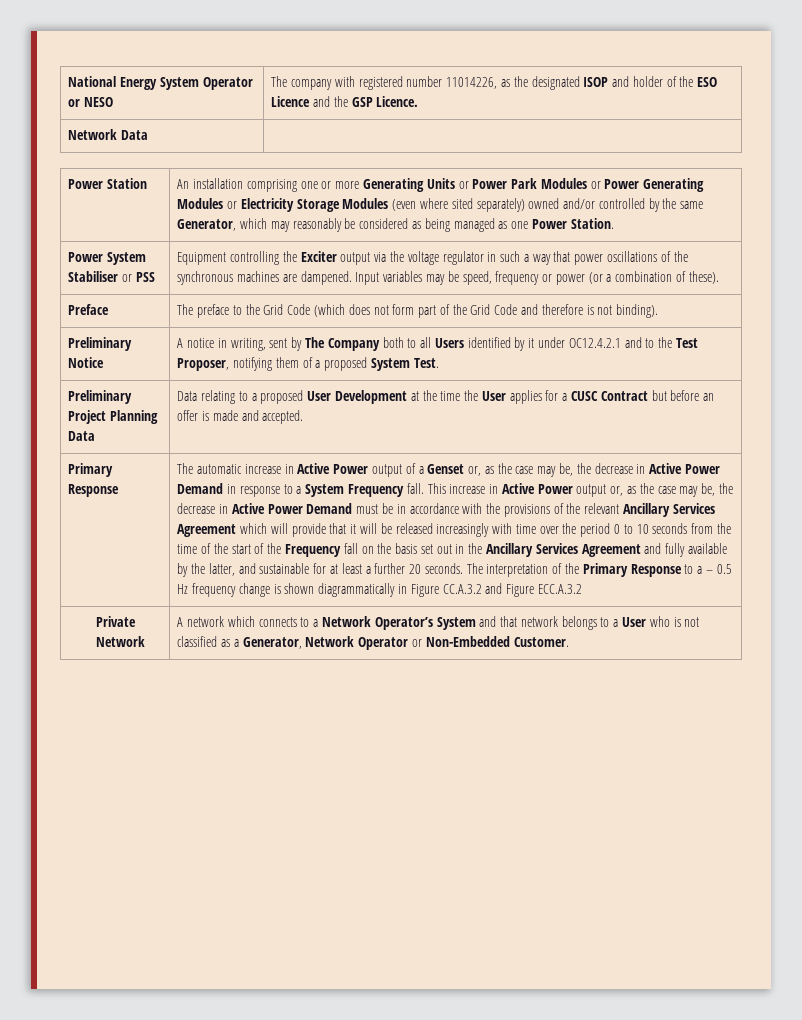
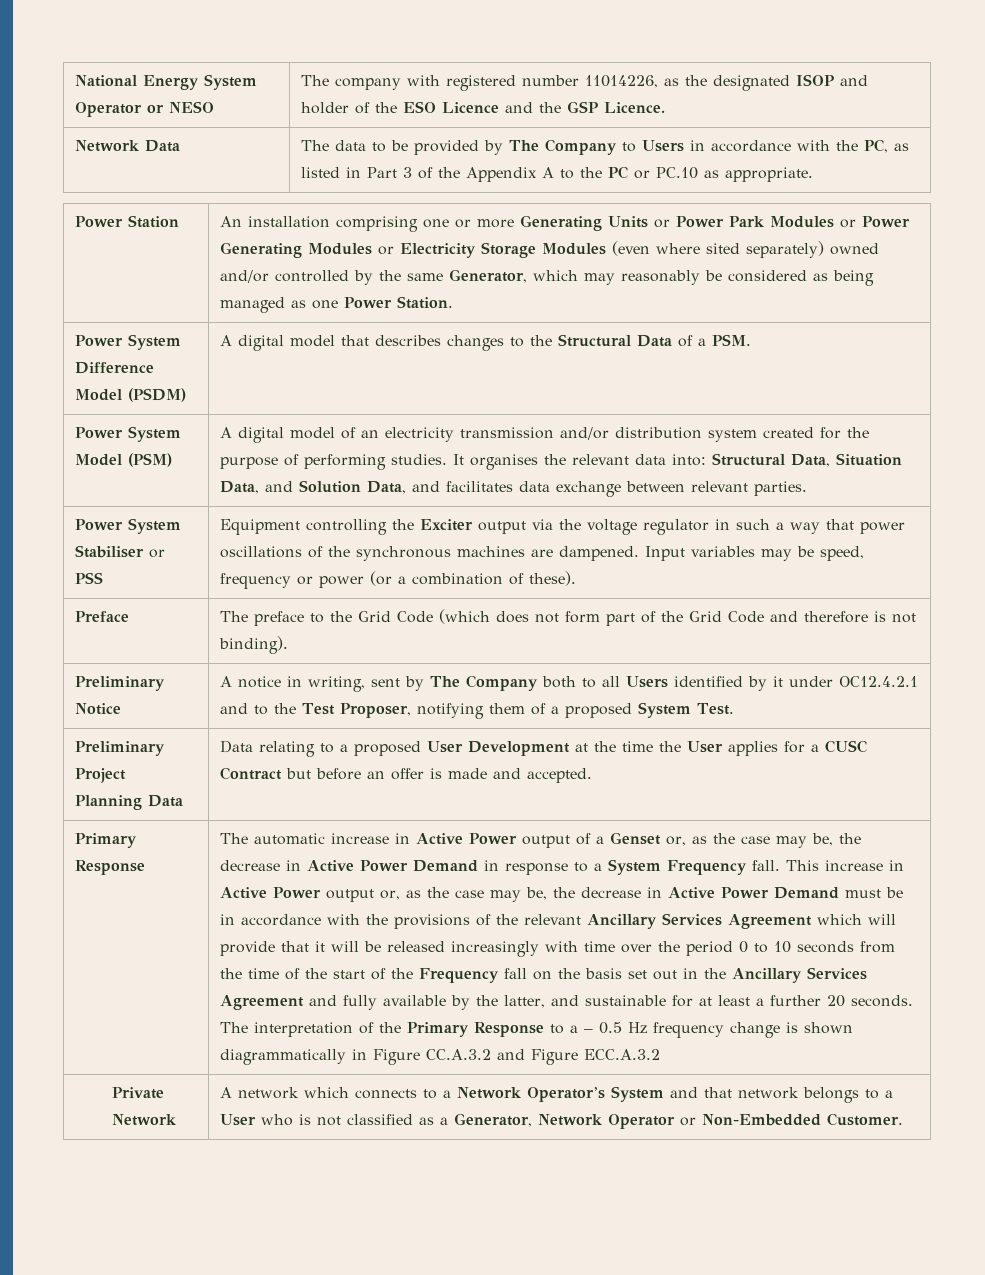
- Network Data |
+ Network Data | The data to be provided by The Company to Users in accordance with the PC, as listed in Part 3 of the Appendix A to the PC or PC.10 as appropriate.
+ Power System Difference Model (PSDM) | A digital model that describes changes to the Structural Data of a PSM.
+ Power System Model (PSM) | A digital model of an electricity transmission and/or distribution system created for the purpose of performing studies. It organises the relevant data into: Structural Data, Situation Data, and Solution Data, and facilitates data exchange between relevant parties.

